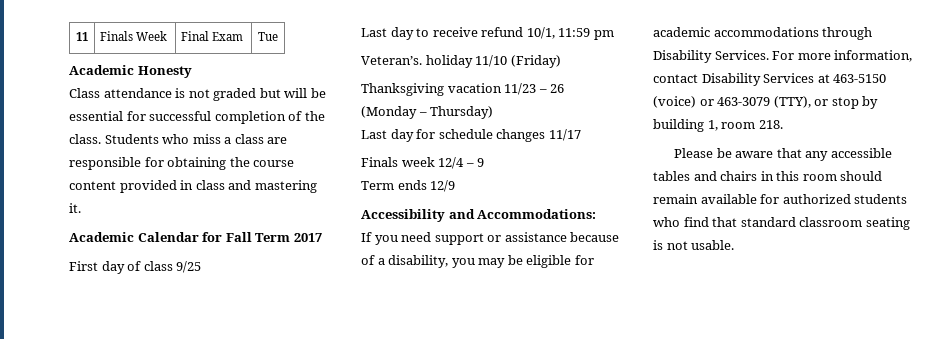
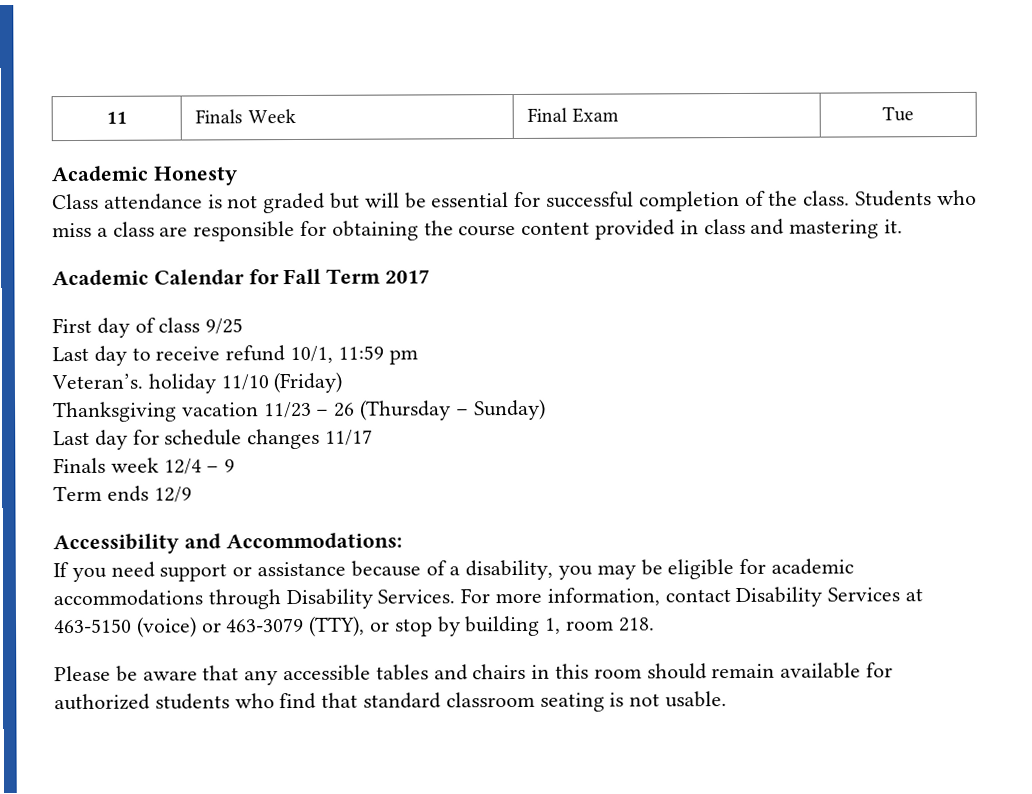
- Thanksgiving vacation 11/23 – 26 (Monday – Thursday)
+ Thanksgiving vacation 11/23 – 26 (Thursday – Sunday)

